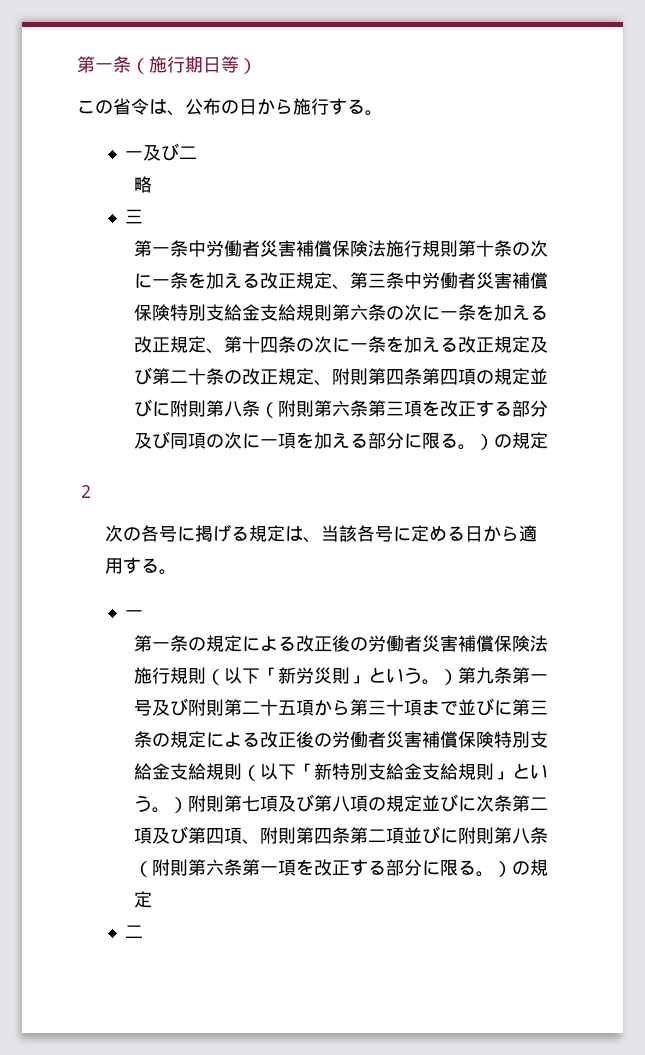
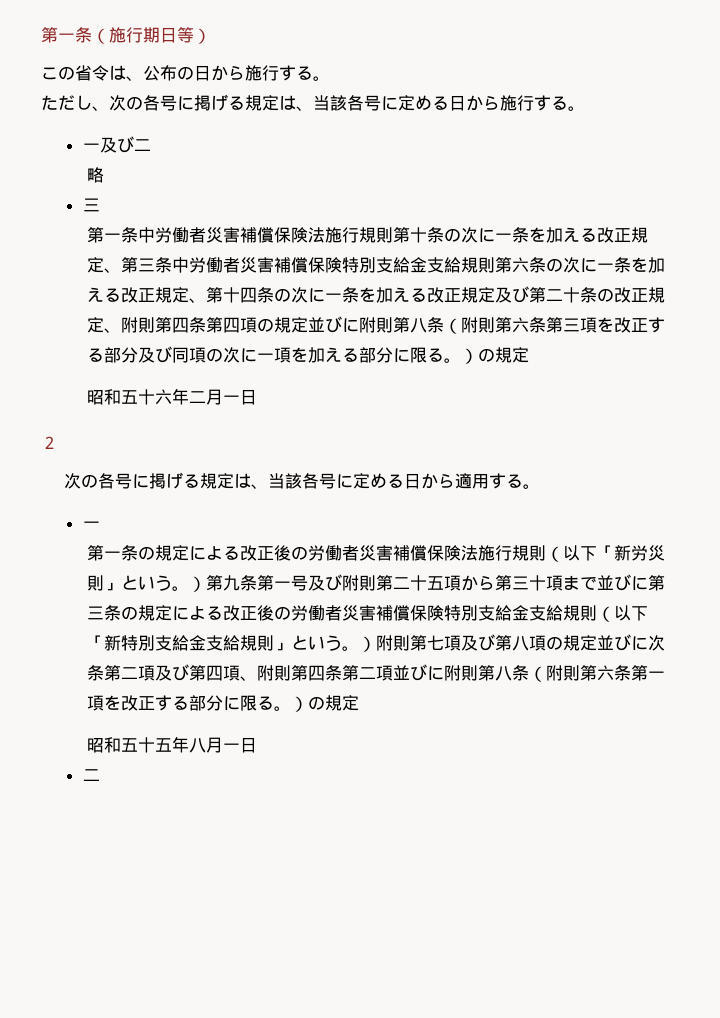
+ ただし、次の各号に掲げる規定は、当該各号に定める日から施行する。
+ 昭和五十六年二月一日
+ 昭和五十五年八月一日

